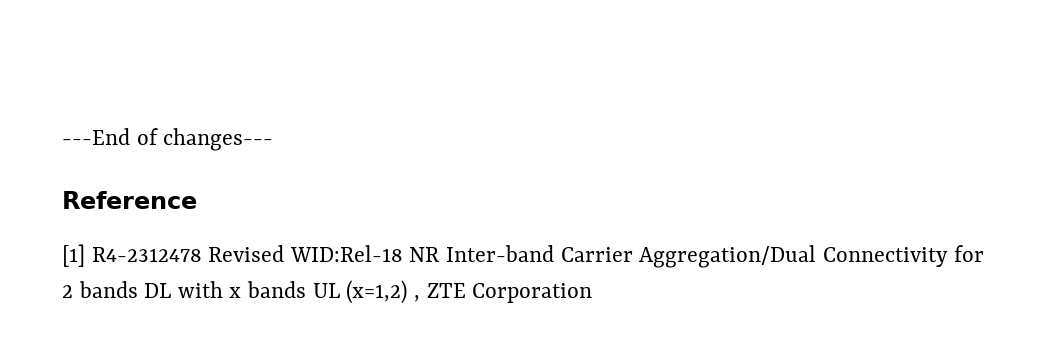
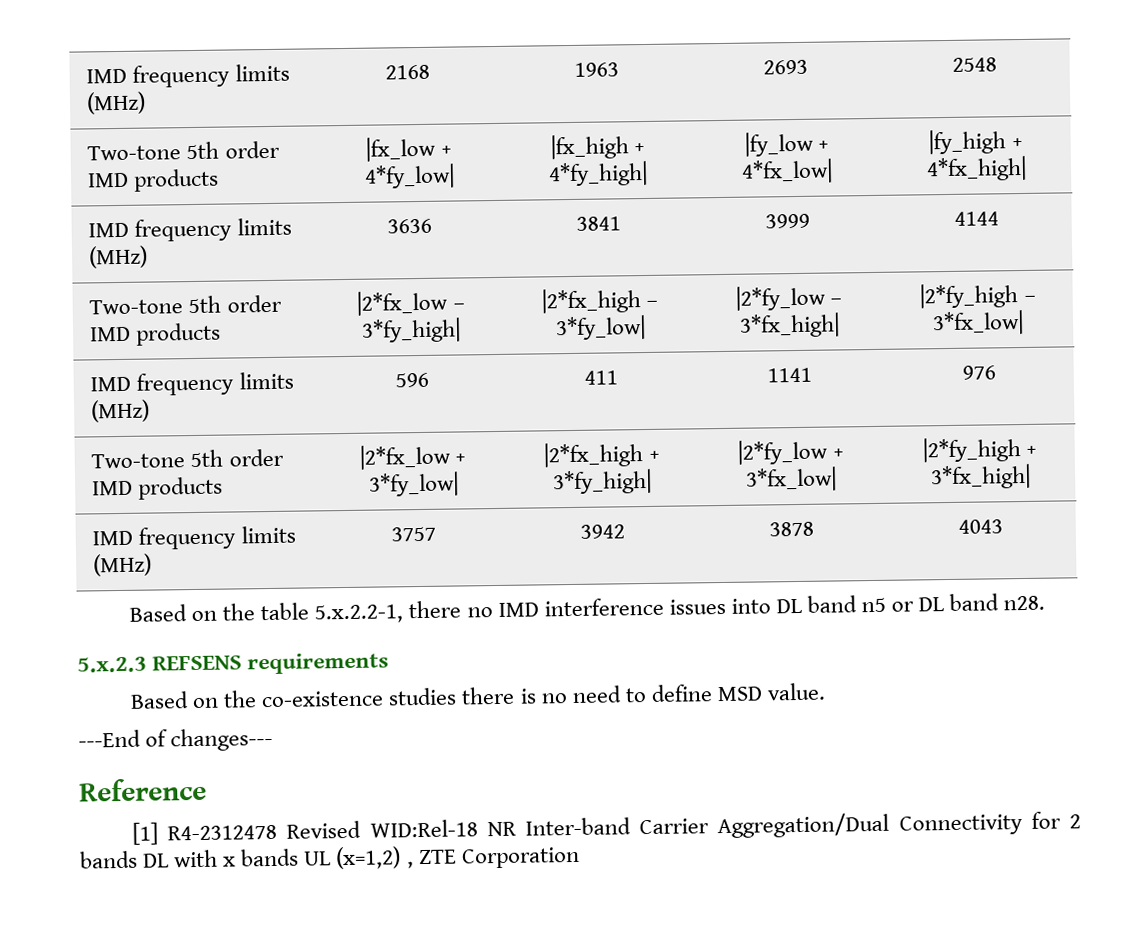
+ IMD frequency limits (MHz) | 2168 | 1963 | 2693 | 2548
+ Two-tone 5th order IMD products | |fx_low + 4*fy_low| | |fx_high + 4*fy_high| | |fy_low + 4*fx_low| | |fy_high + 4*fx_high|
+ IMD frequency limits (MHz) | 3636 | 3841 | 3999 | 4144
+ Two-tone 5th order IMD products | |2*fx_low – 3*fy_high| | |2*fx_high – 3*fy_low| | |2*fy_low – 3*fx_high| | |2*fy_high – 3*fx_low|
+ IMD frequency limits (MHz) | 596 | 411 | 1141 | 976
+ Two-tone 5th order IMD products | |2*fx_low + 3*fy_low| | |2*fx_high + 3*fy_high| | |2*fy_low + 3*fx_low| | |2*fy_high + 3*fx_high|
+ IMD frequency limits (MHz) | 3757 | 3942 | 3878 | 4043
+ Based on the table 5.x.2.2-1, there no IMD interference issues into DL band n5 or DL band n28.
+ 5.x.2.3 REFSENS requirements
+ Based on the co-existence studies there is no need to define MSD value.

